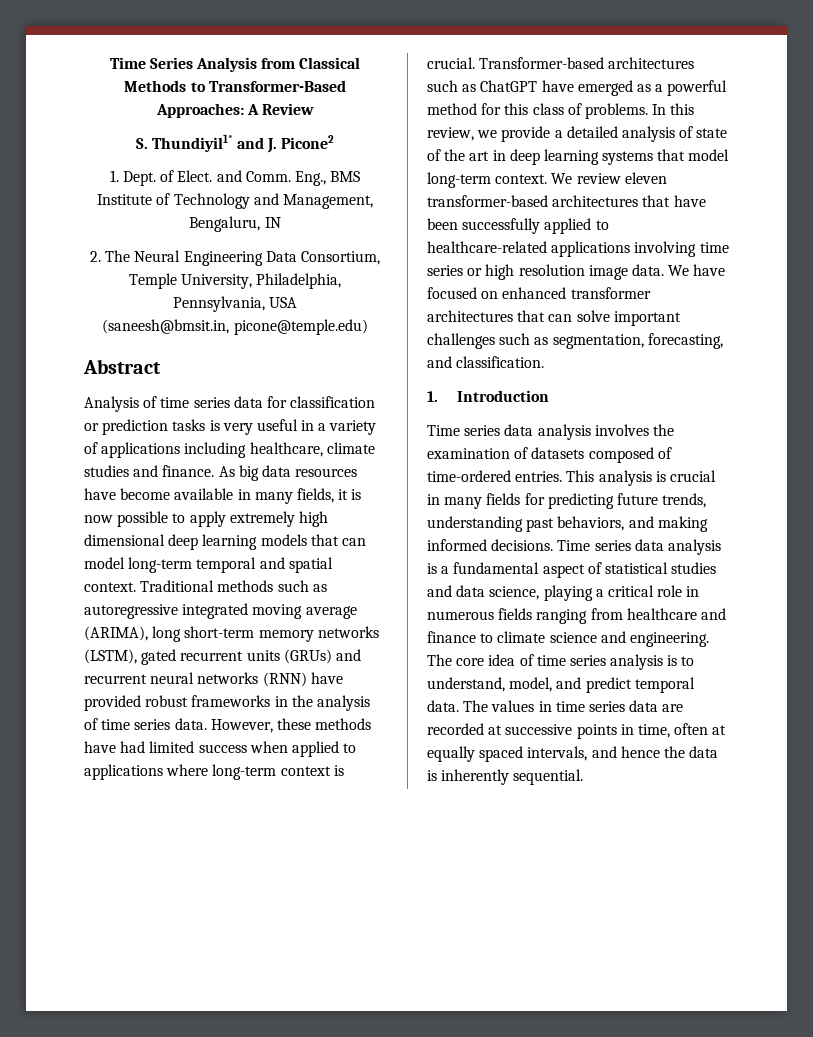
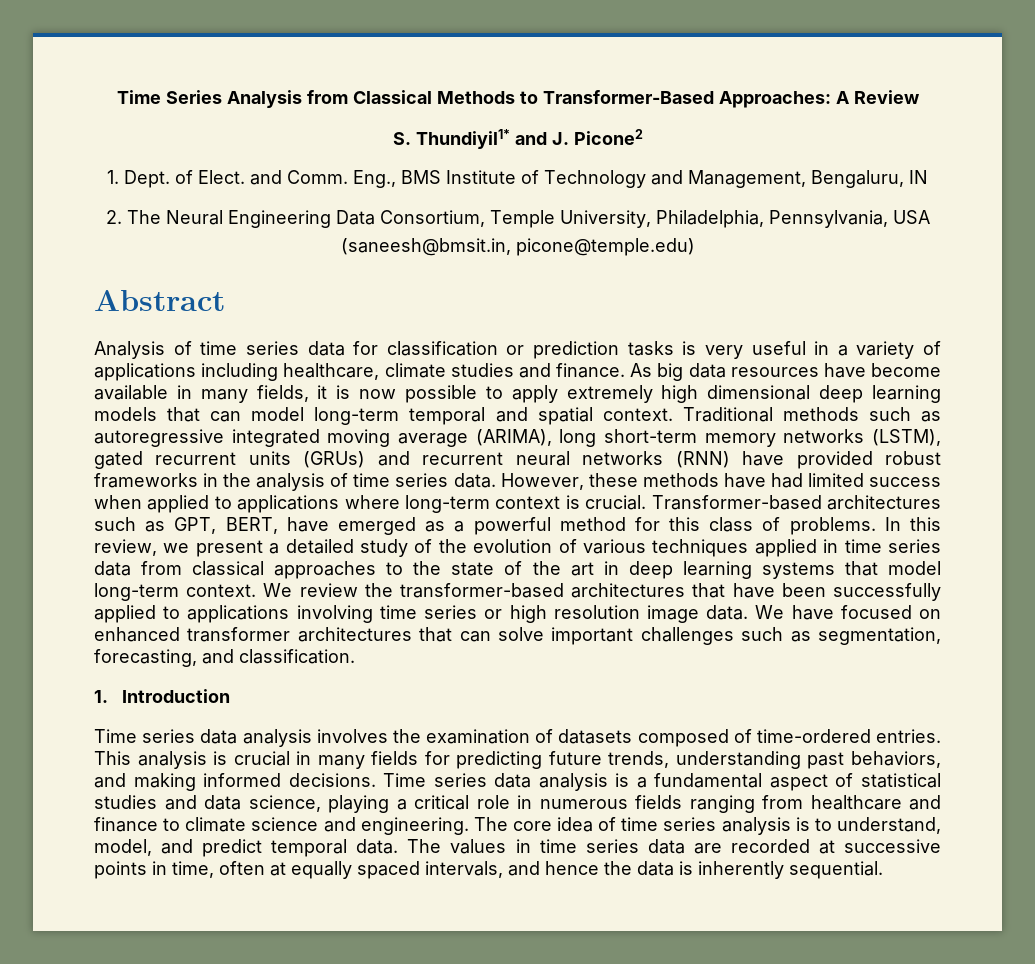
- Transformer-based architectures such as ChatGPT have emerged as a powerful method for this class of problems.
+ Transformer-based architectures such as GPT, BERT, have emerged as a powerful method for this class of problems.
- In this review, we provide a detailed analysis of state of the art in deep learning systems that model long-term context.
+ In this review, we present a detailed study of the evolution of various techniques applied in time series data from classical approaches to the state of the art in deep learning systems that model long-term context.
- We review eleven transformer-based architectures that have been successfully applied to healthcare-related applications involving time series or high resolution image data.
+ We review the transformer-based architectures that have been successfully applied to applications involving time series or high resolution image data.

